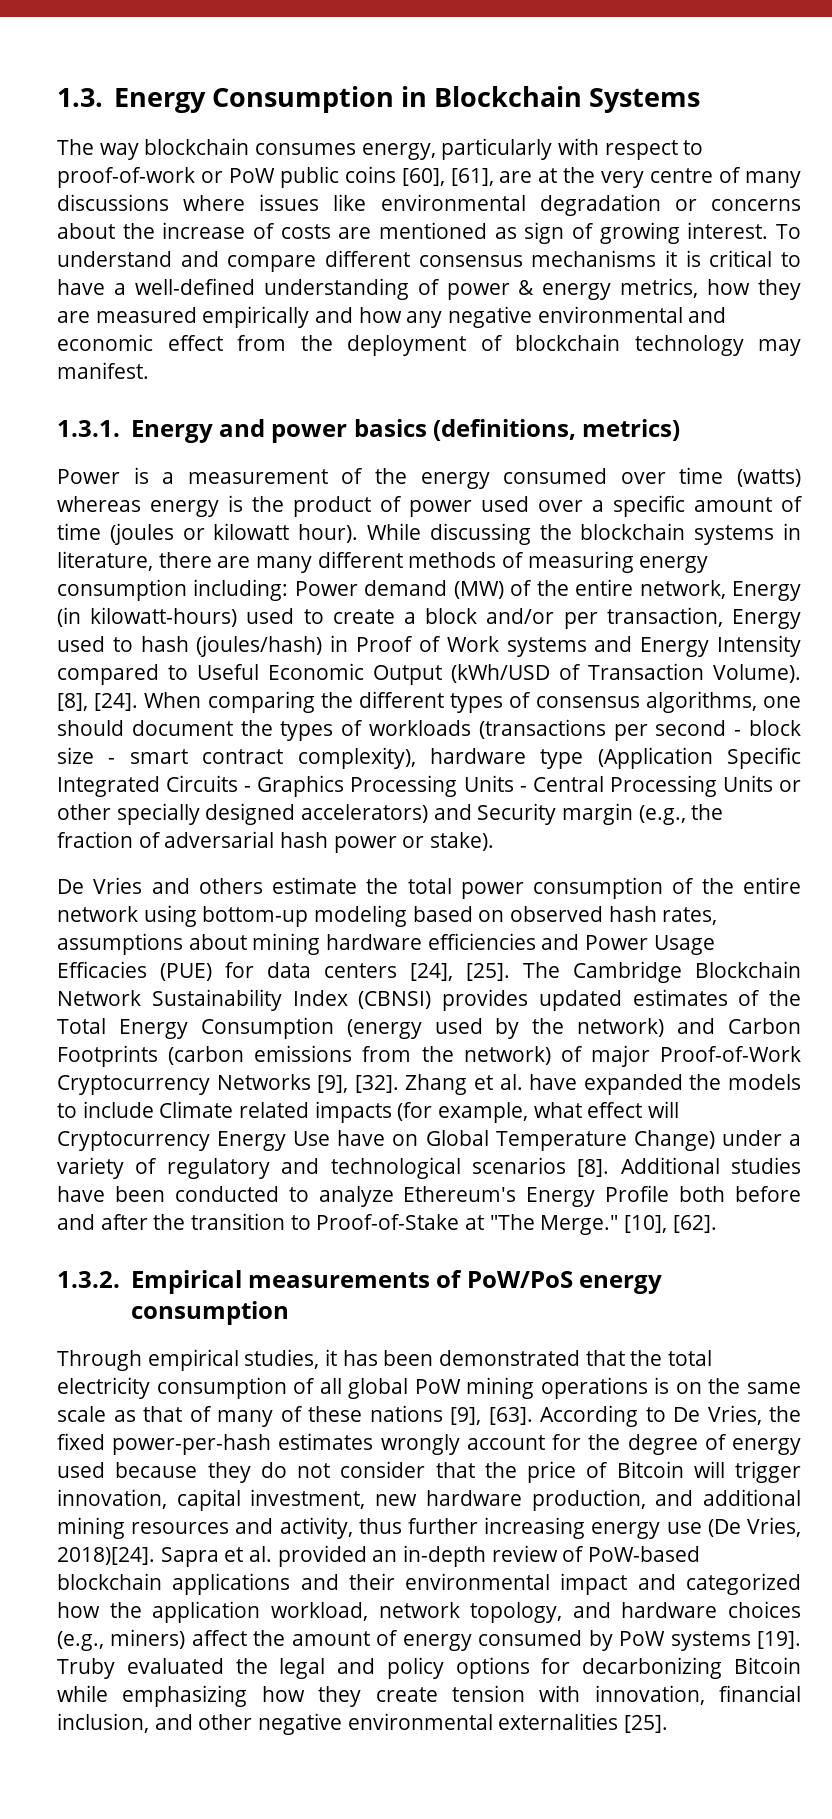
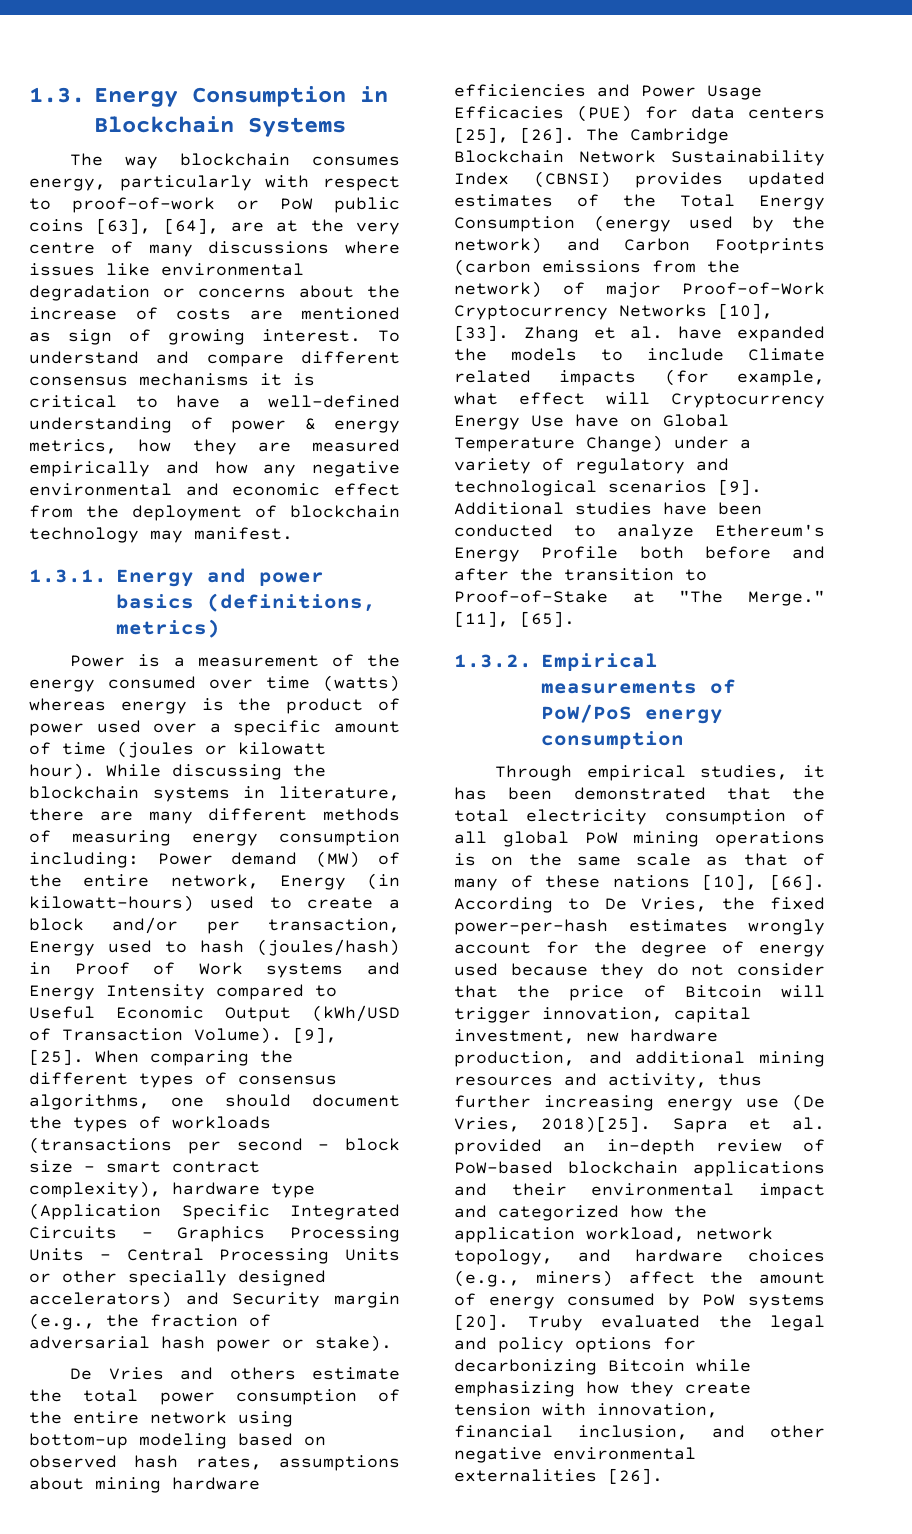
- The way blockchain consumes energy, particularly with respect to proof-of-work or PoW public coins [60], [61], are at the very centre of many discussions where issues like environmental degradation or concerns about the increase of costs are mentioned as sign of growing interest.
+ The way blockchain consumes energy, particularly with respect to proof-of-work or PoW public coins [63], [64], are at the very centre of many discussions where issues like environmental degradation or concerns about the increase of costs are mentioned as sign of growing interest.
- [8], [24].
+ [9], [25].
- De Vries and others estimate the total power consumption of the entire network using bottom-up modeling based on observed hash rates, assumptions about mining hardware efficiencies and Power Usage Efficacies (PUE) for data centers [24], [25].
+ De Vries and others estimate the total power consumption of the entire network using bottom-up modeling based on observed hash rates, assumptions about mining hardware efficiencies and Power Usage Efficacies (PUE) for data centers [25], [26].
- The Cambridge Blockchain Network Sustainability Index (CBNSI) provides updated estimates of the Total Energy Consumption (energy used by the network) and Carbon Footprints (carbon emissions from the network) of major Proof-of-Work Cryptocurrency Networks [9], [32].
+ The Cambridge Blockchain Network Sustainability Index (CBNSI) provides updated estimates of the Total Energy Consumption (energy used by the network) and Carbon Footprints (carbon emissions from the network) of major Proof-of-Work Cryptocurrency Networks [10], [33].
- Zhang et al. have expanded the models to include Climate related impacts (for example, what effect will Cryptocurrency Energy Use have on Global Temperature Change) under a variety of regulatory and technological scenarios [8].
+ Zhang et al. have expanded the models to include Climate related impacts (for example, what effect will Cryptocurrency Energy Use have on Global Temperature Change) under a variety of regulatory and technological scenarios [9].
- [10], [62].
+ [11], [65].
- Through empirical studies, it has been demonstrated that the total electricity consumption of all global PoW mining operations is on the same scale as that of many of these nations [9], [63].
+ Through empirical studies, it has been demonstrated that the total electricity consumption of all global PoW mining operations is on the same scale as that of many of these nations [10], [66].
- According to De Vries, the fixed power-per-hash estimates wrongly account for the degree of energy used because they do not consider that the price of Bitcoin will trigger innovation, capital investment, new hardware production, and additional mining resources and activity, thus further increasing energy use (De Vries, 2018)[24].
+ According to De Vries, the fixed power-per-hash estimates wrongly account for the degree of energy used because they do not consider that the price of Bitcoin will trigger innovation, capital investment, new hardware production, and additional mining resources and activity, thus further increasing energy use (De Vries, 2018)[25].
- Sapra et al. provided an in-depth review of PoW-based blockchain applications and their environmental impact and categorized how the application workload, network topology, and hardware choices (e.g., miners) affect the amount of energy consumed by PoW systems [19].
+ Sapra et al. provided an in-depth review of PoW-based blockchain applications and their environmental impact and categorized how the application workload, network topology, and hardware choices (e.g., miners) affect the amount of energy consumed by PoW systems [20].
- Truby evaluated the legal and policy options for decarbonizing Bitcoin while emphasizing how they create tension with innovation, financial inclusion, and other negative environmental externalities [25].
+ Truby evaluated the legal and policy options for decarbonizing Bitcoin while emphasizing how they create tension with innovation, financial inclusion, and other negative environmental externalities [26].

